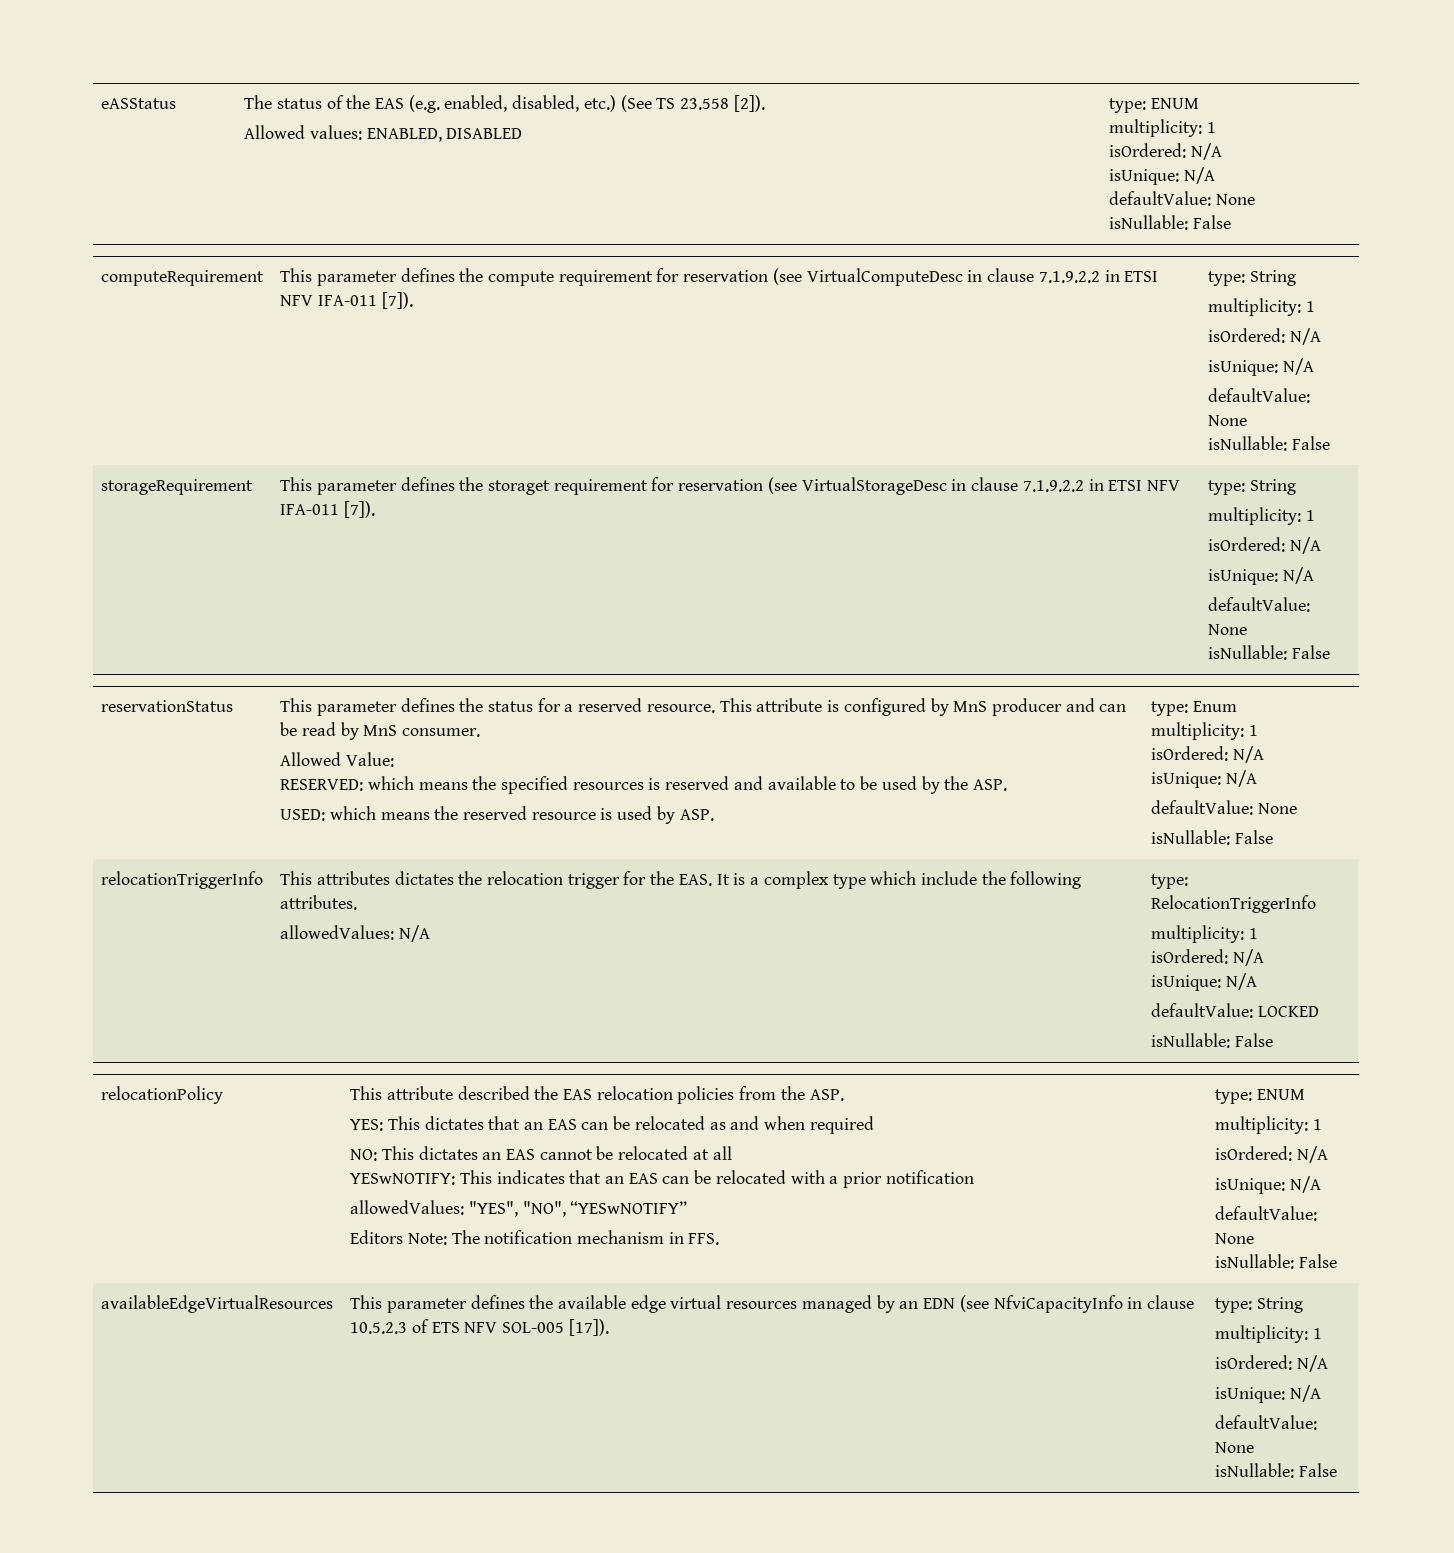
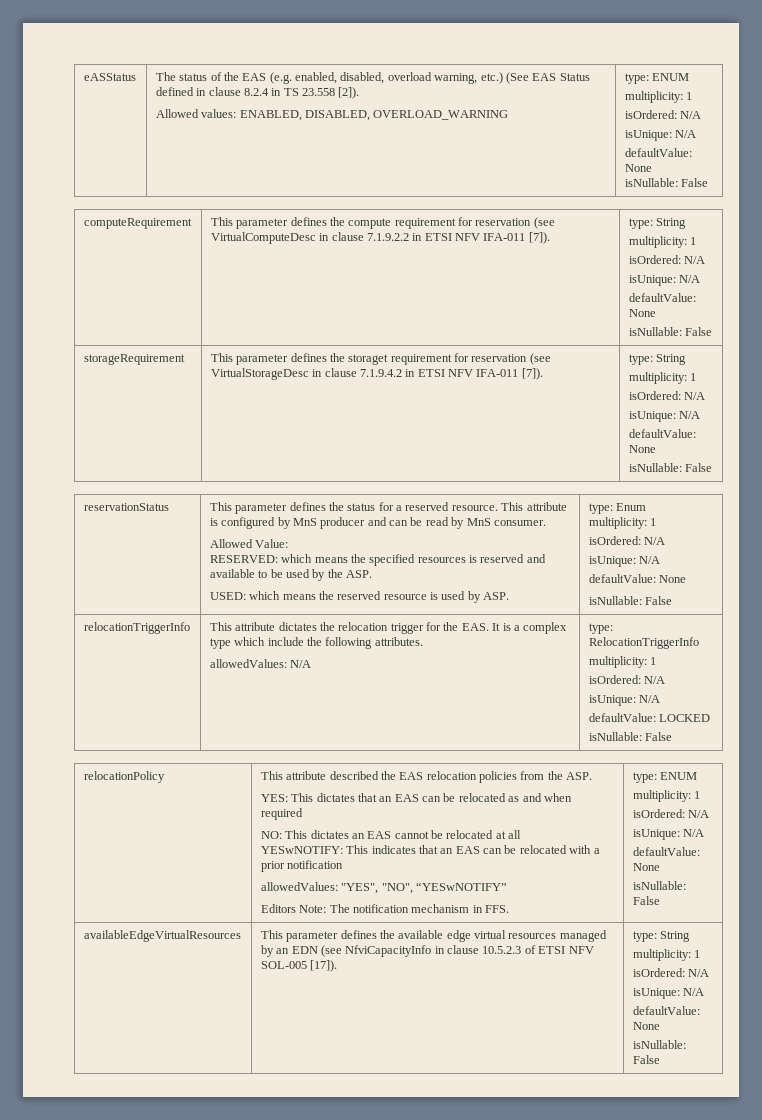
- eASStatus | The status of the EAS (e.g. enabled, disabled, etc.) (See TS 23.558 [2]).
- Allowed values: ENABLED, DISABLED | type: ENUM
+ eASStatus | The status of the EAS (e.g. enabled, disabled, overload warning, etc.) (See EAS Status defined in clause 8.2.4 in TS 23.558 [2]).
+ Allowed values: ENABLED, DISABLED, OVERLOAD_WARNING | type: ENUM
- storageRequirement | This parameter defines the storaget requirement for reservation (see VirtualStorageDesc in clause 7.1.9.2.2 in ETSI NFV IFA-011 [7]). | type: String
+ storageRequirement | This parameter defines the storaget requirement for reservation (see VirtualStorageDesc in clause 7.1.9.4.2 in ETSI NFV IFA-011 [7]). | type: String
- relocationTriggerInfo | This attributes dictates the relocation trigger for the EAS. It is a complex type which include the following attributes.
+ relocationTriggerInfo | This attribute dictates the relocation trigger for the EAS. It is a complex type which include the following attributes.
- availableEdgeVirtualResources | This parameter defines the available edge virtual resources managed by an EDN (see NfviCapacityInfo in clause 10.5.2.3 of ETS NFV SOL-005 [17]). | type: String
+ availableEdgeVirtualResources | This parameter defines the available edge virtual resources managed by an EDN (see NfviCapacityInfo in clause 10.5.2.3 of ETSI NFV SOL-005 [17]). | type: String

